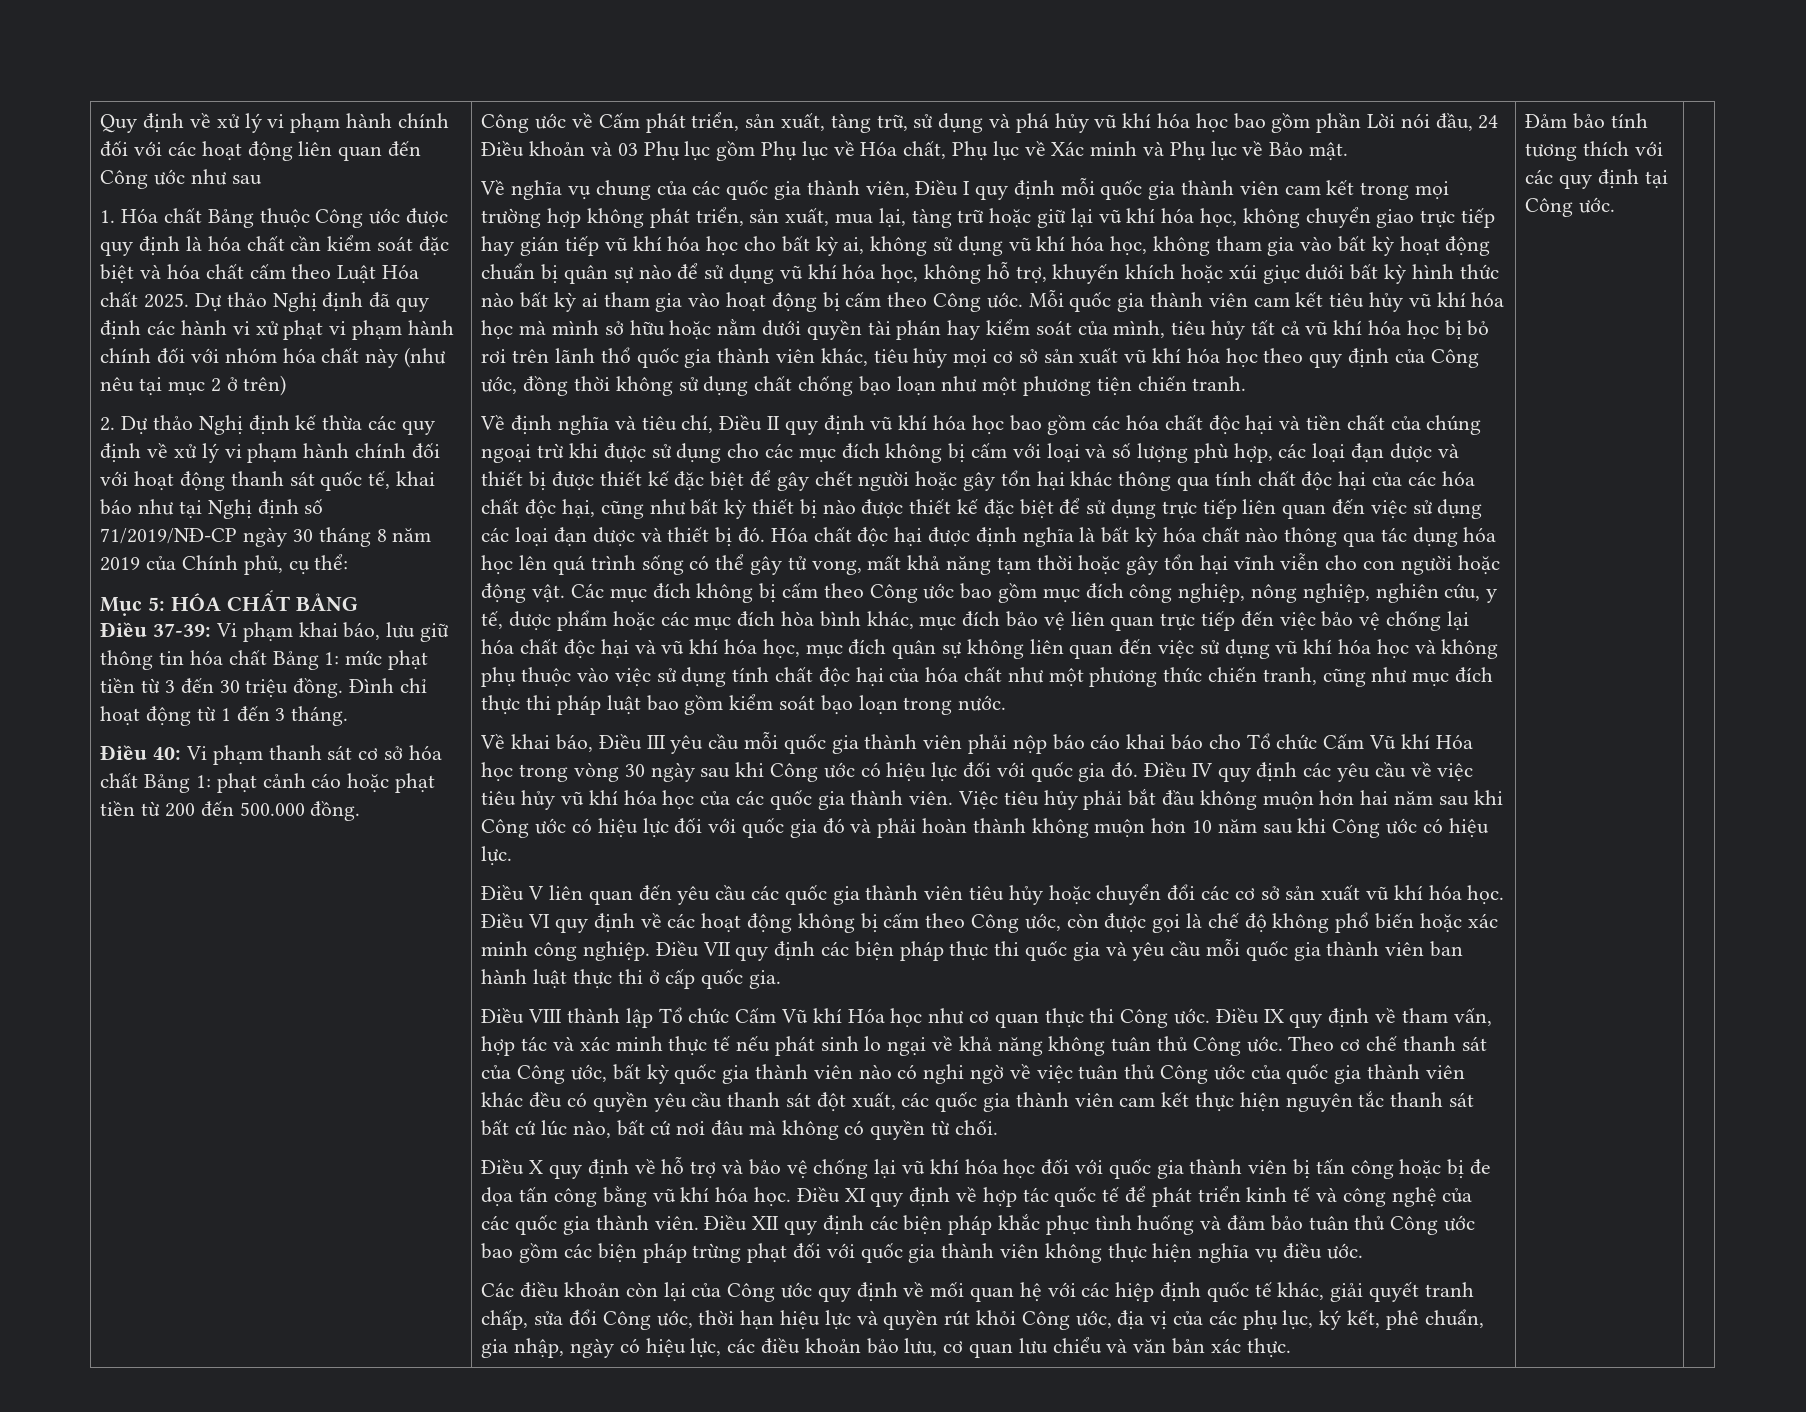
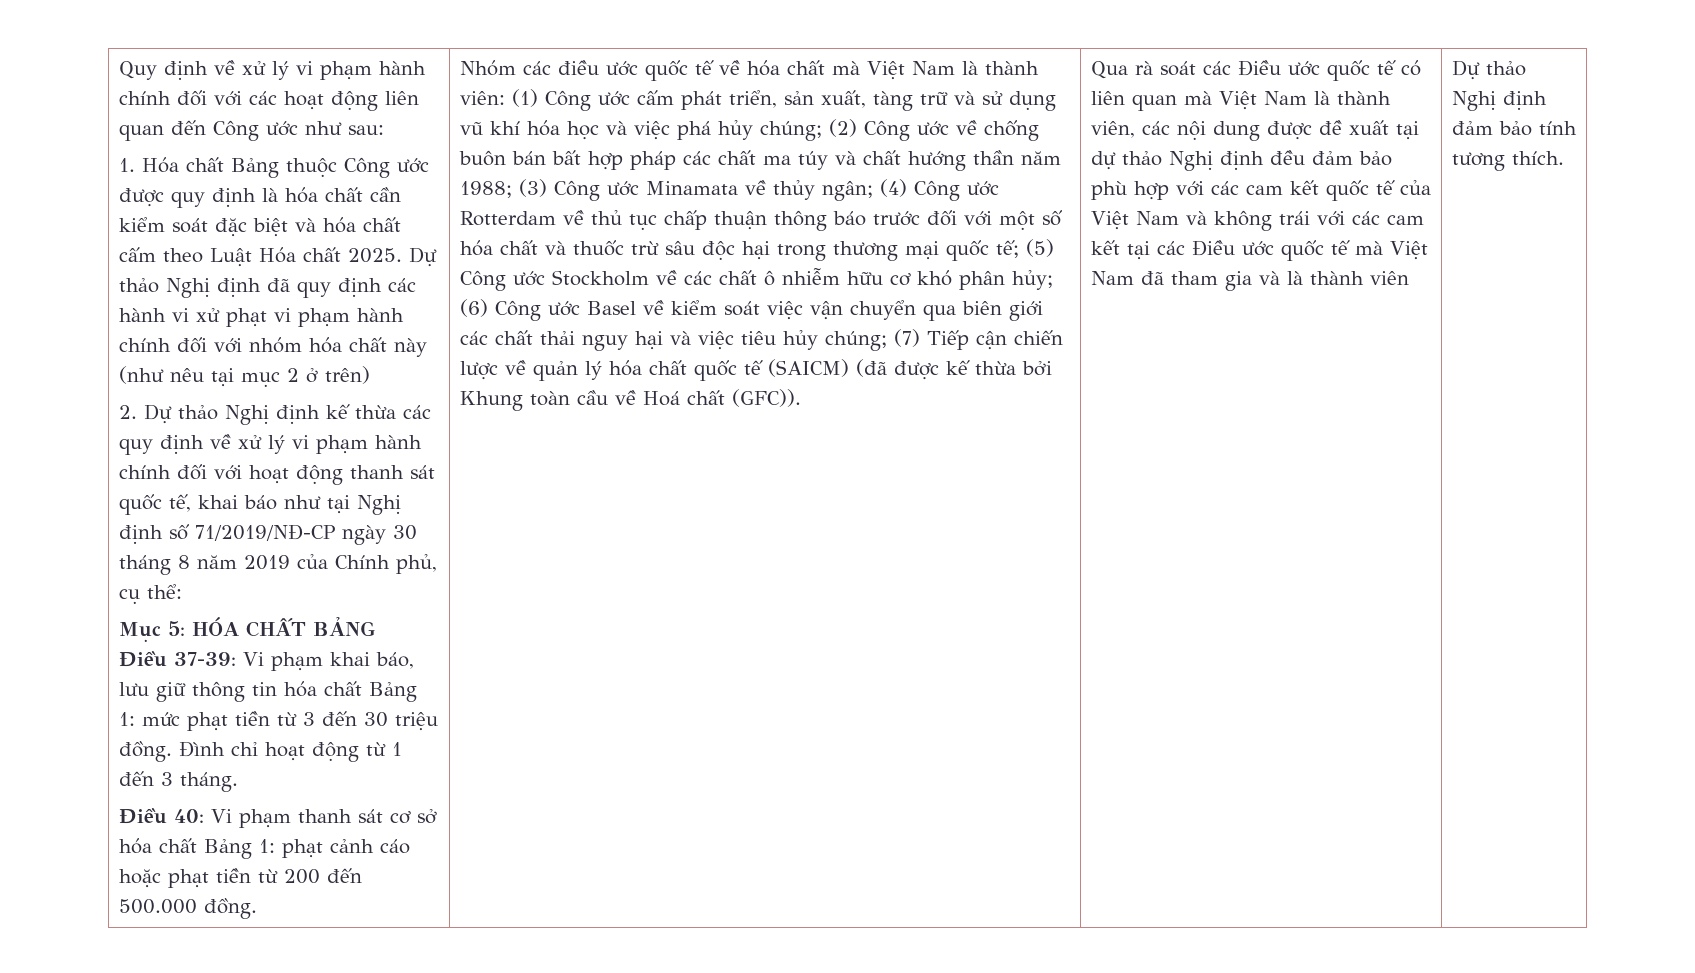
- Quy định về xử lý vi phạm hành chính đối với các hoạt động liên quan đến Công ước như sau
+ Quy định về xử lý vi phạm hành chính đối với các hoạt động liên quan đến Công ước như sau:
- Công ước về Cấm phát triển, sản xuất, tàng trữ, sử dụng và phá hủy vũ khí hóa học bao gồm phần Lời nói đầu, 24 Điều khoản và 03 Phụ lục gồm Phụ lục về Hóa chất, Phụ lục về Xác minh và Phụ lục về Bảo mật.
- Về nghĩa vụ chung của các quốc gia thành viên, Điều I quy định mỗi quốc gia thành viên cam kết trong mọi trường hợp không phát triển, sản xuất, mua lại, tàng trữ hoặc giữ lại vũ khí hóa học, không chuyển giao trực tiếp hay gián tiếp vũ khí hóa học cho bất kỳ ai, không sử dụng vũ khí hóa học, không tham gia vào bất kỳ hoạt động chuẩn bị quân sự nào để sử dụng vũ khí hóa học, không hỗ trợ, khuyến khích hoặc xúi giục dưới bất kỳ hình thức nào bất kỳ ai tham gia vào hoạt động bị cấm theo Công ước. Mỗi quốc gia thành viên cam kết tiêu hủy vũ khí hóa học mà mình sở hữu hoặc nằm dưới quyền tài phán hay kiểm soát của mình, tiêu hủy tất cả vũ khí hóa học bị bỏ rơi trên lãnh thổ quốc gia thành viên khác, tiêu hủy mọi cơ sở sản xuất vũ khí hóa học theo quy định của Công ước, đồng thời không sử dụng chất chống bạo loạn như một phương tiện chiến tranh.
- Về định nghĩa và tiêu chí, Điều II quy định vũ khí hóa học bao gồm các hóa chất độc hại và tiền chất của chúng ngoại trừ khi được sử dụng cho các mục đích không bị cấm với loại và số lượng phù hợp, các loại đạn dược và thiết bị được thiết kế đặc biệt để gây chết người hoặc gây tổn hại khác thông qua tính chất độc hại của các hóa chất độc hại, cũng như bất kỳ thiết bị nào được thiết kế đặc biệt để sử dụng trực tiếp liên quan đến việc sử dụng các loại đạn dược và thiết bị đó. Hóa chất độc hại được định nghĩa là bất kỳ hóa chất nào thông qua tác dụng hóa học lên quá trình sống có thể gây tử vong, mất khả năng tạm thời hoặc gây tổn hại vĩnh viễn cho con người hoặc động vật. Các mục đích không bị cấm theo Công ước bao gồm mục đích công nghiệp, nông nghiệp, nghiên cứu, y tế, dược phẩm hoặc các mục đích hòa bình khác, mục đích bảo vệ liên quan trực tiếp đến việc bảo vệ chống lại hóa chất độc hại và vũ khí hóa học, mục đích quân sự không liên quan đến việc sử dụng vũ khí hóa học và không phụ thuộc vào việc sử dụng tính chất độc hại của hóa chất như một phương thức chiến tranh, cũng như mục đích thực thi pháp luật bao gồm kiểm soát bạo loạn trong nước.
- Về khai báo, Điều III yêu cầu mỗi quốc gia thành viên phải nộp báo cáo khai báo cho Tổ chức Cấm Vũ khí Hóa học trong vòng 30 ngày sau khi Công ước có hiệu lực đối với quốc gia đó. Điều IV quy định các yêu cầu về việc tiêu hủy vũ khí hóa học của các quốc gia thành viên. Việc tiêu hủy phải bắt đầu không muộn hơn hai năm sau khi Công ước có hiệu lực đối với quốc gia đó và phải hoàn thành không muộn hơn 10 năm sau khi Công ước có hiệu lực.
- Điều V liên quan đến yêu cầu các quốc gia thành viên tiêu hủy hoặc chuyển đổi các cơ sở sản xuất vũ khí hóa học. Điều VI quy định về các hoạt động không bị cấm theo Công ước, còn được gọi là chế độ không phổ biến hoặc xác minh công nghiệp. Điều VII quy định các biện pháp thực thi quốc gia và yêu cầu mỗi quốc gia thành viên ban hành luật thực thi ở cấp quốc gia.
- Điều VIII thành lập Tổ chức Cấm Vũ khí Hóa học như cơ quan thực thi Công ước. Điều IX quy định về tham vấn, hợp tác và xác minh thực tế nếu phát sinh lo ngại về khả năng không tuân thủ Công ước. Theo cơ chế thanh sát của Công ước, bất kỳ quốc gia thành viên nào có nghi ngờ về việc tuân thủ Công ước của quốc gia thành viên khác đều có quyền yêu cầu thanh sát đột xuất, các quốc gia thành viên cam kết thực hiện nguyên tắc thanh sát bất cứ lúc nào, bất cứ nơi đâu mà không có quyền từ chối.
- Điều X quy định về hỗ trợ và bảo vệ chống lại vũ khí hóa học đối với quốc gia thành viên bị tấn công hoặc bị đe dọa tấn công bằng vũ khí hóa học. Điều XI quy định về hợp tác quốc tế để phát triển kinh tế và công nghệ của các quốc gia thành viên. Điều XII quy định các biện pháp khắc phục tình huống và đảm bảo tuân thủ Công ước bao gồm các biện pháp trừng phạt đối với quốc gia thành viên không thực hiện nghĩa vụ điều ước.
- Các điều khoản còn lại của Công ước quy định về mối quan hệ với các hiệp định quốc tế khác, giải quyết tranh chấp, sửa đổi Công ước, thời hạn hiệu lực và quyền rút khỏi Công ước, địa vị của các phụ lục, ký kết, phê chuẩn, gia nhập, ngày có hiệu lực, các điều khoản bảo lưu, cơ quan lưu chiểu và văn bản xác thực. | Đảm bảo tính tương thích với các quy định tại Công ước.
+ Nhóm các điều ước quốc tế về hóa chất mà Việt Nam là thành viên: (1) Công ước cấm phát triển, sản xuất, tàng trữ và sử dụng vũ khí hóa học và việc phá hủy chúng; (2) Công ước về chống buôn bán bất hợp pháp các chất ma túy và chất hướng thần năm 1988; (3) Công ước Minamata về thủy ngân; (4) Công ước Rotterdam về thủ tục chấp thuận thông báo trước đối với một số hóa chất và thuốc trừ sâu độc hại trong thương mại quốc tế; (5) Công ước Stockholm về các chất ô nhiễm hữu cơ khó phân hủy; (6) Công ước Basel về kiểm soát việc vận chuyển qua biên giới các chất thải nguy hại và việc tiêu hủy chúng; (7) Tiếp cận chiến lược về quản lý hóa chất quốc tế (SAICM) (đã được kế thừa bởi Khung toàn cầu về Hoá chất (GFC)). | Qua rà soát các Điều ước quốc tế có liên quan mà Việt Nam là thành viên, các nội dung được đề xuất tại dự thảo Nghị định đều đảm bảo phù hợp với các cam kết quốc tế của Việt Nam và không trái với các cam kết tại các Điều ước quốc tế mà Việt Nam đã tham gia và là thành viên | Dự thảo Nghị định đảm bảo tính tương thích.

